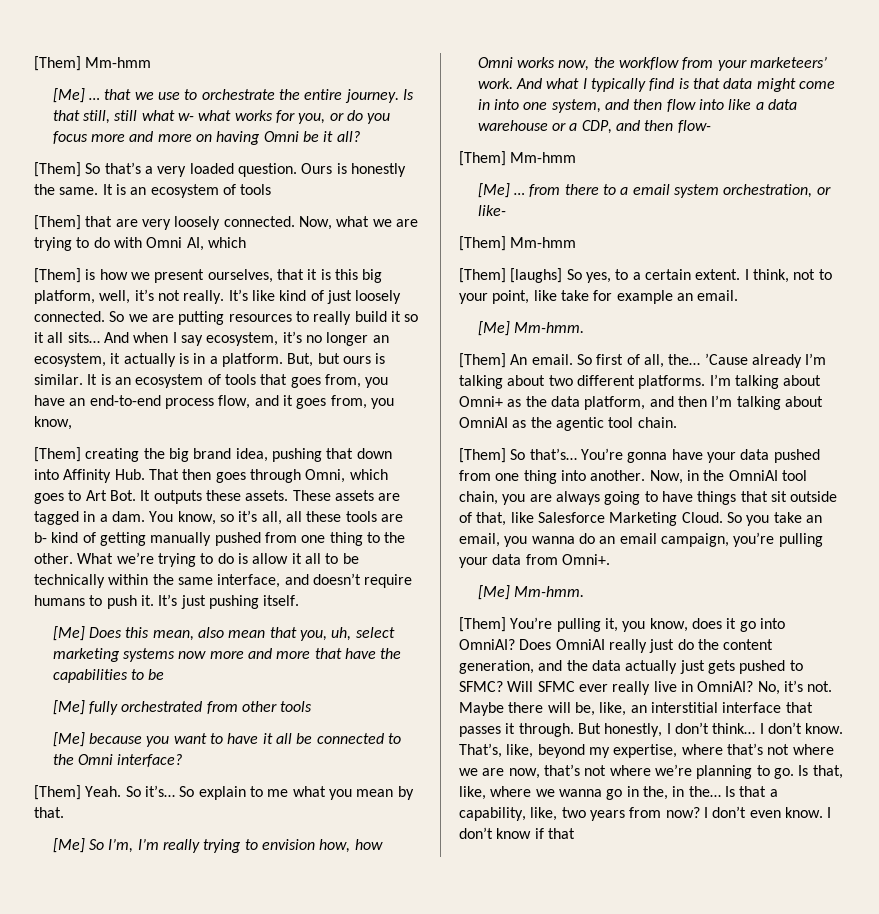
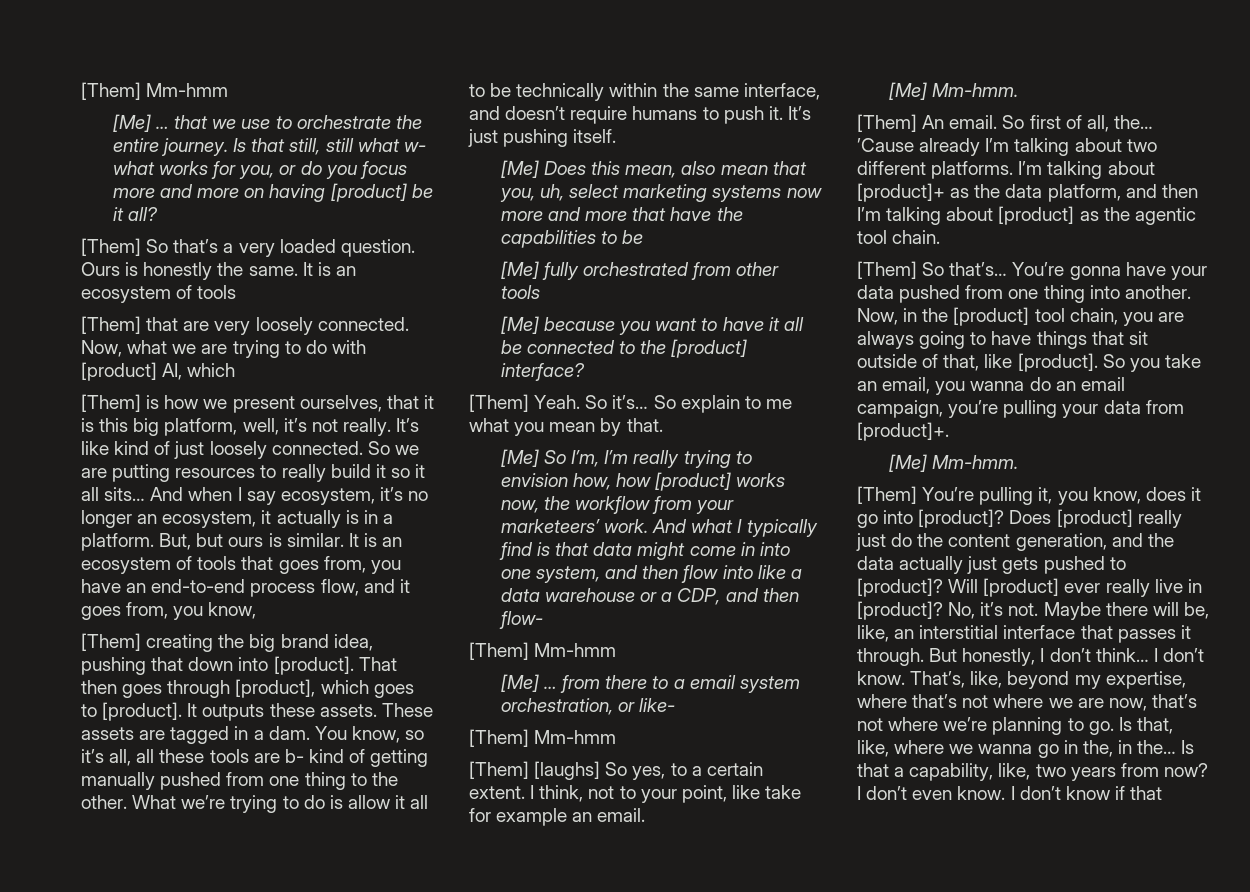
- Is that still, still what w- what works for you, or do you focus more and more on having Omni be it all?
+ Is that still, still what w- what works for you, or do you focus more and more on having [product] be it all?
- Now, what we are trying to do with Omni AI, which
+ Now, what we are trying to do with [product] AI, which
- [Them] creating the big brand idea, pushing that down into Affinity Hub. That then goes through Omni, which goes to Art Bot. It outputs these assets.
+ [Them] creating the big brand idea, pushing that down into [product]. That then goes through [product], which goes to [product]. It outputs these assets.
- [Me] because you want to have it all be connected to the Omni interface?
+ [Me] because you want to have it all be connected to the [product] interface?
- [Me] So I’m, I’m really trying to envision how, how Omni works now, the workflow from your marketeers’ work.
+ [Me] So I’m, I’m really trying to envision how, how [product] works now, the workflow from your marketeers’ work.
- I’m talking about Omni+ as the data platform, and then I’m talking about OmniAI as the agentic tool chain.
+ I’m talking about [product]+ as the data platform, and then I’m talking about [product] as the agentic tool chain.
- Now, in the OmniAI tool chain, you are always going to have things that sit outside of that, like Salesforce Marketing Cloud.
+ Now, in the [product] tool chain, you are always going to have things that sit outside of that, like [product].
- So you take an email, you wanna do an email campaign, you’re pulling your data from Omni+.
+ So you take an email, you wanna do an email campaign, you’re pulling your data from [product]+.
- [Them] You’re pulling it, you know, does it go into OmniAI? Does OmniAI really just do the content generation, and the data actually just gets pushed to SFMC? Will SFMC ever really live in OmniAI?
+ [Them] You’re pulling it, you know, does it go into [product]? Does [product] really just do the content generation, and the data actually just gets pushed to [product]? Will [product] ever really live in [product]?

